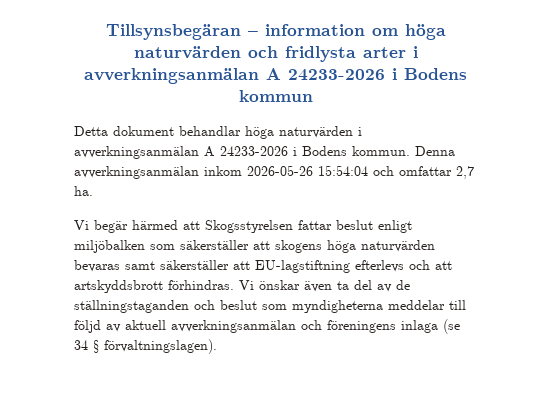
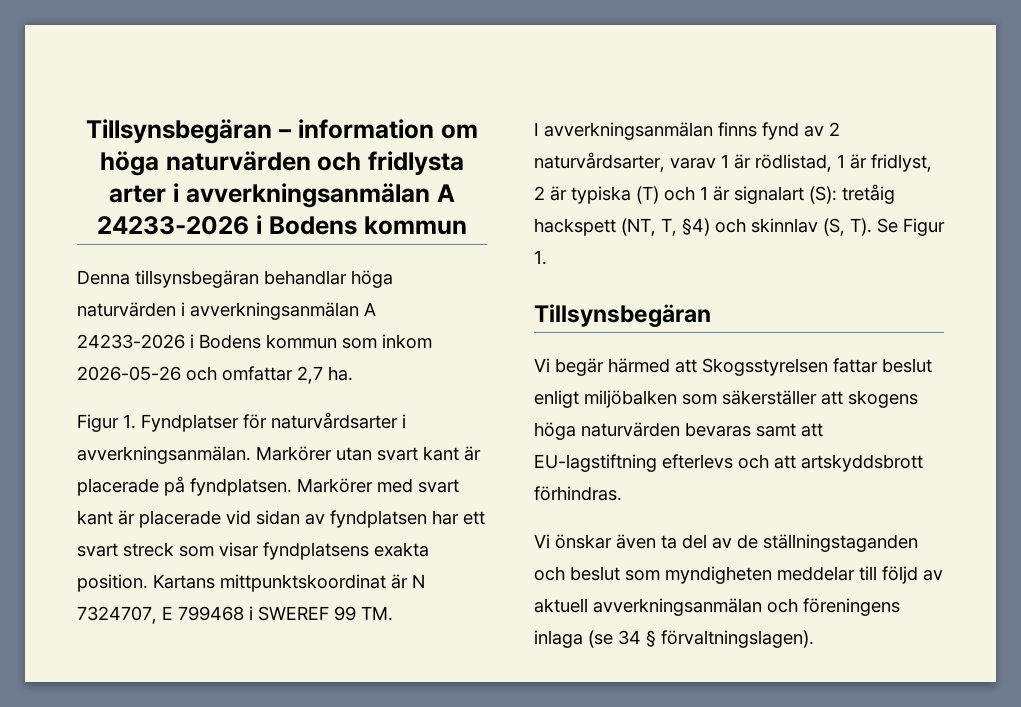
- Detta dokument behandlar höga naturvärden i avverkningsanmälan A 24233-2026 i Bodens kommun. Denna avverkningsanmälan inkom 2026-05-26 15:54:04 och omfattar 2,7 ha.
+ Denna tillsynsbegäran behandlar höga naturvärden i avverkningsanmälan A 24233-2026 i Bodens kommun som inkom 2026-05-26 och omfattar 2,7 ha.
+ Figur 1. Fyndplatser för naturvårdsarter i avverkningsanmälan. Markörer utan svart kant är placerade på fyndplatsen. Markörer med svart kant är placerade vid sidan av fyndplatsen har ett svart streck som visar fyndplatsens exakta position. Kartans mittpunktskoordinat är N 7324707, E 799468 i SWEREF 99 TM.
+ I avverkningsanmälan finns fynd av 2 naturvårdsarter, varav 1 är rödlistad, 1 är fridlyst, 2 är typiska (T) och 1 är signalart (S): tretåig hackspett (NT, T, §4) och skinnlav (S, T). Se Figur 1.
+ Tillsynsbegäran
- Vi begär härmed att Skogsstyrelsen fattar beslut enligt miljöbalken som säkerställer att skogens höga naturvärden bevaras samt säkerställer att EU-lagstiftning efterlevs och att artskyddsbrott förhindras. Vi önskar även ta del av de ställningstaganden och beslut som myndigheterna meddelar till följd av aktuell avverkningsanmälan och föreningens inlaga (se 34 § förvaltningslagen).
+ Vi begär härmed att Skogsstyrelsen fattar beslut enligt miljöbalken som säkerställer att skogens höga naturvärden bevaras samt att EU-lagstiftning efterlevs och att artskyddsbrott förhindras.
+ Vi önskar även ta del av de ställningstaganden och beslut som myndigheten meddelar till följd av aktuell avverkningsanmälan och föreningens inlaga (se 34 § förvaltningslagen).

